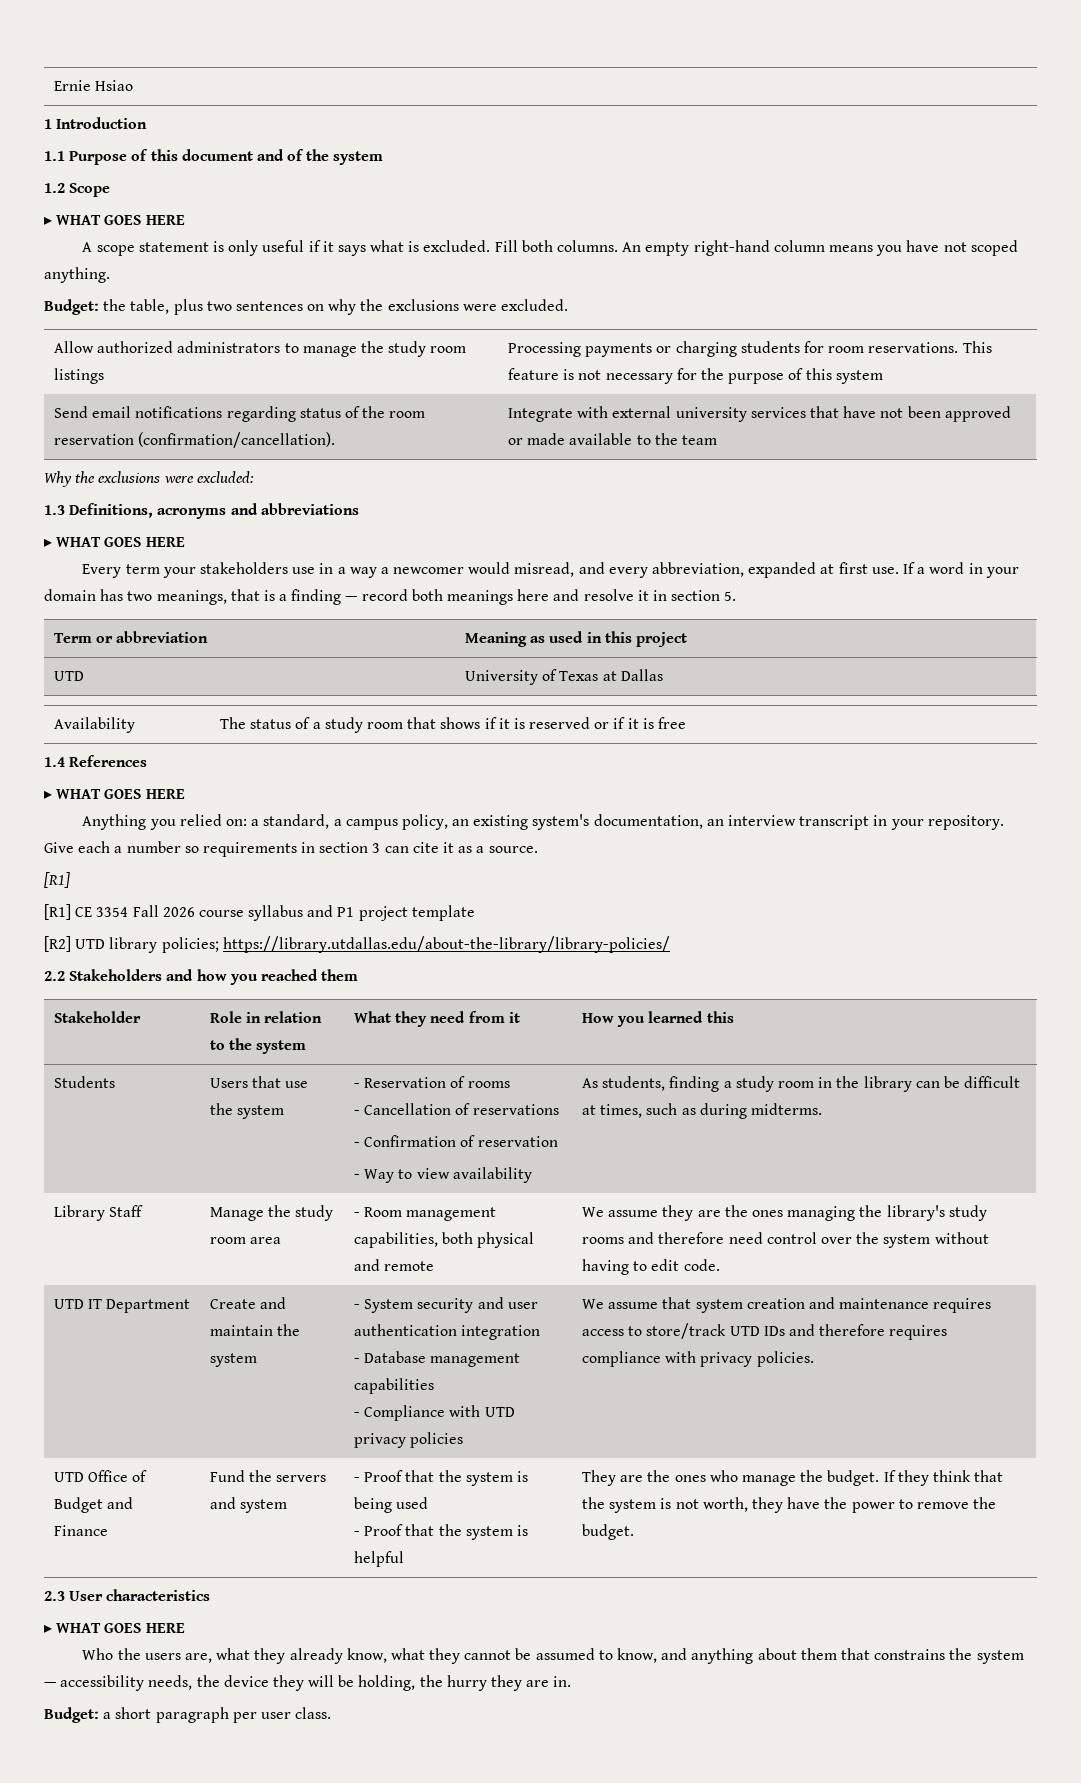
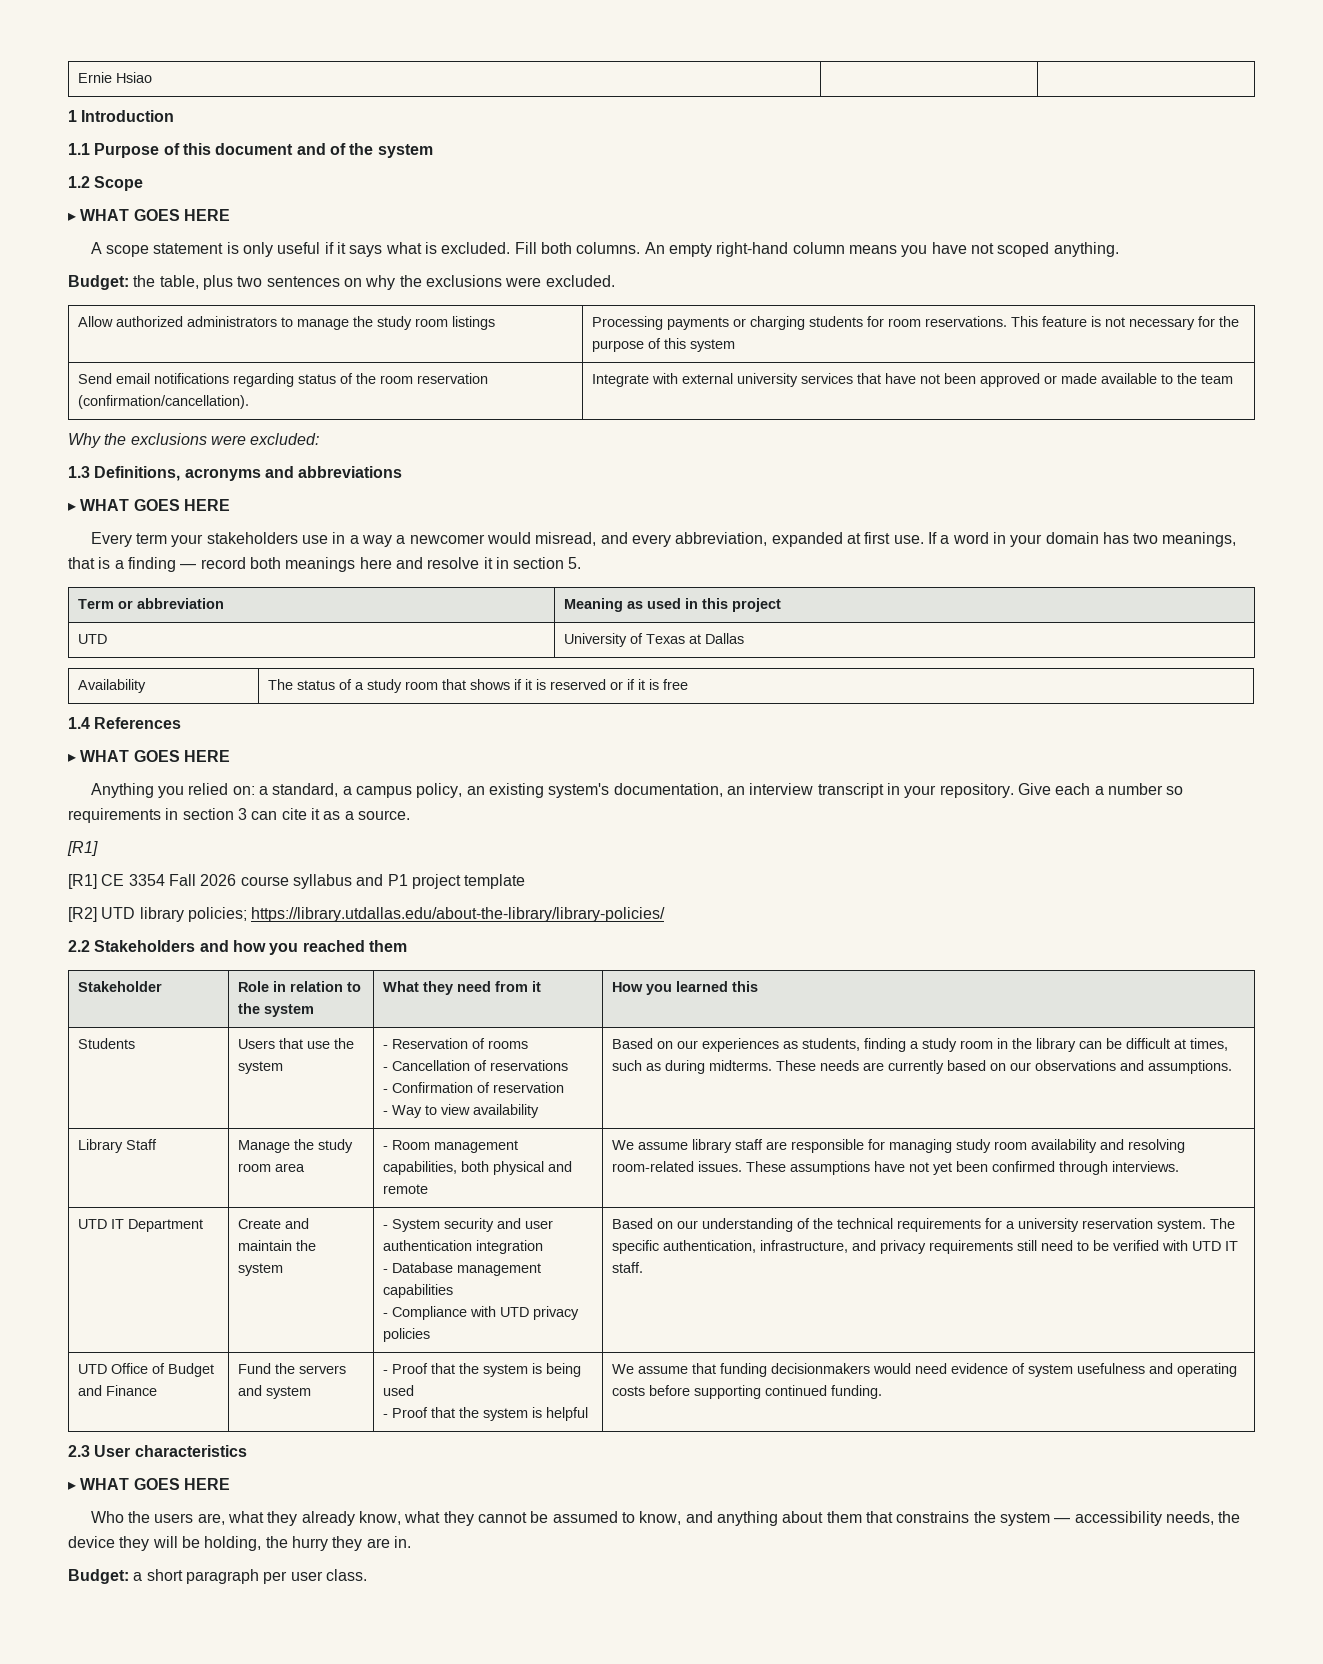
- As students, finding a study room in the library can be difficult at times, such as during midterms.
+ Based on our experiences as students, finding a study room in the library can be difficult at times, such as during midterms. These needs are currently based on our observations and assumptions.
- Library Staff | Manage the study room area | - Room management capabilities, both physical and remote | We assume they are the ones managing the library's study rooms and therefore need control over the system without having to edit code.
+ Library Staff | Manage the study room area | - Room management capabilities, both physical and remote | We assume library staff are responsible for managing study room availability and resolving room-related issues. These assumptions have not yet been confirmed through interviews.
- We assume that system creation and maintenance requires access to store/track UTD IDs and therefore requires compliance with privacy policies.
+ Based on our understanding of the technical requirements for a university reservation system. The specific authentication, infrastructure, and privacy requirements still need to be verified with UTD IT staff.
- They are the ones who manage the budget. If they think that the system is not worth, they have the power to remove the budget.
+ We assume that funding decisionmakers would need evidence of system usefulness and operating costs before supporting continued funding.

